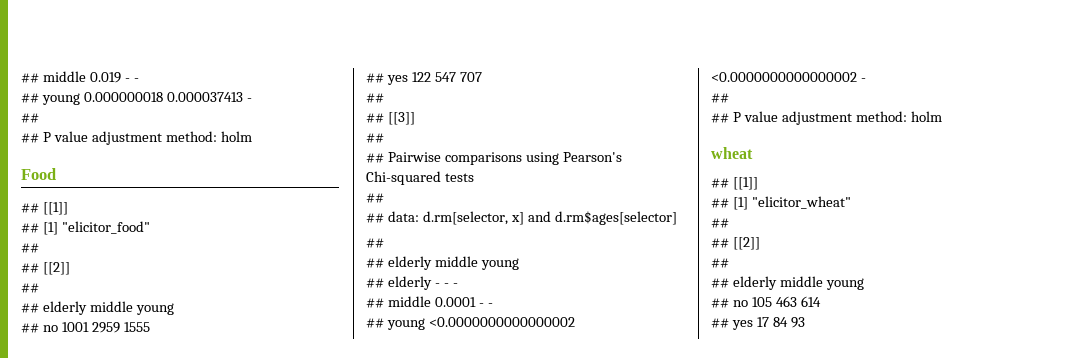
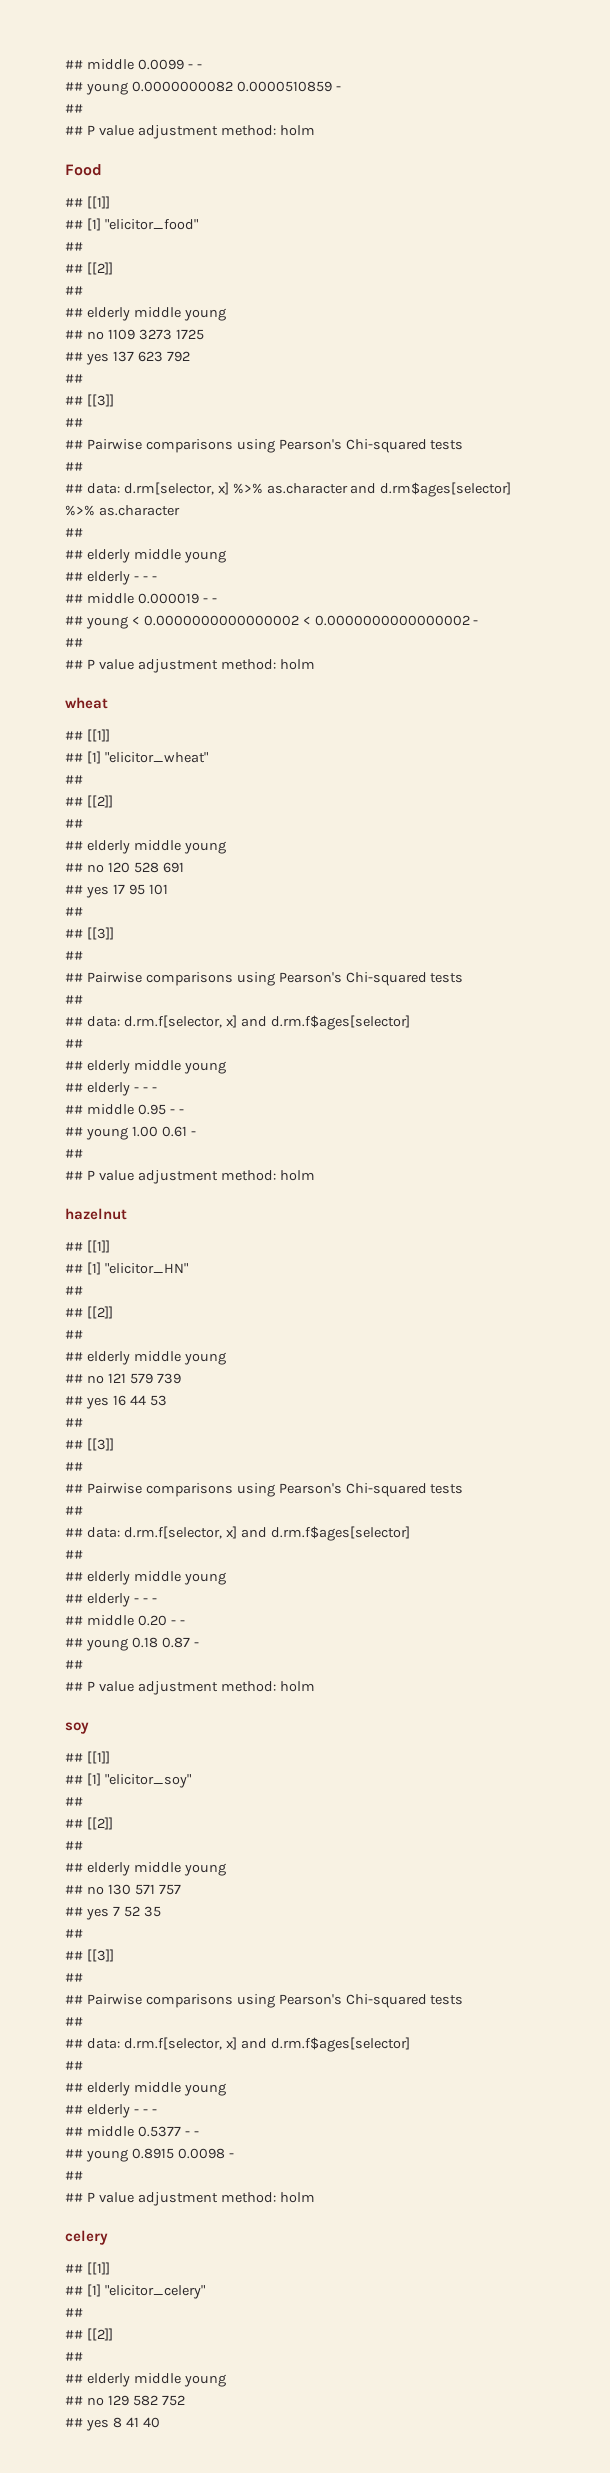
- ## middle 0.019 - -
- ## young 0.000000018 0.000037413 -
+ ## middle 0.0099 - -
+ ## young 0.0000000082 0.0000510859 -
- ## no 1001 2959 1555
- ## yes 122 547 707
+ ## no 1109 3273 1725
+ ## yes 137 623 792
- ## data: d.rm[selector, x] and d.rm$ages[selector]
+ ## data: d.rm[selector, x] %>% as.character and d.rm$ages[selector] %>% as.character
- ## middle 0.0001 - -
- ## young <0.0000000000000002 <0.0000000000000002 -
+ ## middle 0.000019 - -
+ ## young < 0.0000000000000002 < 0.0000000000000002 -
- ## no 105 463 614
+ ## no 120 528 691
- ## yes 17 84 93
+ ## yes 17 95 101
+ ##
+ ## [[3]]
+ ##
+ ## Pairwise comparisons using Pearson's Chi-squared tests
+ ##
+ ## data: d.rm.f[selector, x] and d.rm.f$ages[selector]
+ ##
+ ## elderly middle young
+ ## elderly - - -
+ ## middle 0.95 - -
+ ## young 1.00 0.61 -
+ ##
+ ## P value adjustment method: holm
+ hazelnut
+ ## [[1]]
+ ## [1] "elicitor_HN"
+ ##
+ ## [[2]]
+ ##
+ ## elderly middle young
+ ## no 121 579 739
+ ## yes 16 44 53
+ ##
+ ## [[3]]
+ ##
+ ## Pairwise comparisons using Pearson's Chi-squared tests
+ ##
+ ## data: d.rm.f[selector, x] and d.rm.f$ages[selector]
+ ##
+ ## elderly middle young
+ ## elderly - - -
+ ## middle 0.20 - -
+ ## young 0.18 0.87 -
+ ##
+ ## P value adjustment method: holm
+ soy
+ ## [[1]]
+ ## [1] "elicitor_soy"
+ ##
+ ## [[2]]
+ ##
+ ## elderly middle young
+ ## no 130 571 757
+ ## yes 7 52 35
+ ##
+ ## [[3]]
+ ##
+ ## Pairwise comparisons using Pearson's Chi-squared tests
+ ##
+ ## data: d.rm.f[selector, x] and d.rm.f$ages[selector]
+ ##
+ ## elderly middle young
+ ## elderly - - -
+ ## middle 0.5377 - -
+ ## young 0.8915 0.0098 -
+ ##
+ ## P value adjustment method: holm
+ celery
+ ## [[1]]
+ ## [1] "elicitor_celery"
+ ##
+ ## [[2]]
+ ##
+ ## elderly middle young
+ ## no 129 582 752
+ ## yes 8 41 40

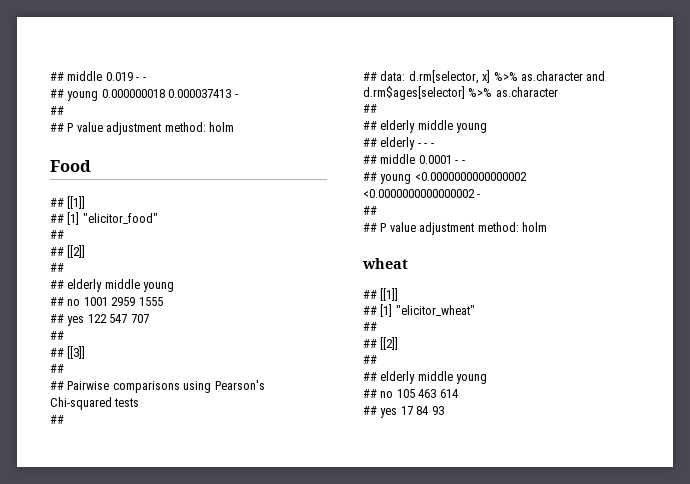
- ## middle 0.0099 - -
- ## young 0.0000000082 0.0000510859 -
+ ## middle 0.019 - -
+ ## young 0.000000018 0.000037413 -
- ## no 1109 3273 1725
- ## yes 137 623 792
+ ## no 1001 2959 1555
+ ## yes 122 547 707
- ## middle 0.000019 - -
- ## young < 0.0000000000000002 < 0.0000000000000002 -
+ ## middle 0.0001 - -
+ ## young <0.0000000000000002 <0.0000000000000002 -
- ## no 120 528 691
+ ## no 105 463 614
- ## yes 17 95 101
- ##
- ## [[3]]
- ##
- ## Pairwise comparisons using Pearson's Chi-squared tests
- ##
- ## data: d.rm.f[selector, x] and d.rm.f$ages[selector]
- ##
- ## elderly middle young
- ## elderly - - -
- ## middle 0.95 - -
- ## young 1.00 0.61 -
- ##
- ## P value adjustment method: holm
- hazelnut
- ## [[1]]
- ## [1] "elicitor_HN"
- ##
- ## [[2]]
- ##
- ## elderly middle young
- ## no 121 579 739
- ## yes 16 44 53
- ##
- ## [[3]]
- ##
- ## Pairwise comparisons using Pearson's Chi-squared tests
- ##
- ## data: d.rm.f[selector, x] and d.rm.f$ages[selector]
- ##
- ## elderly middle young
- ## elderly - - -
- ## middle 0.20 - -
- ## young 0.18 0.87 -
- ##
- ## P value adjustment method: holm
- soy
- ## [[1]]
- ## [1] "elicitor_soy"
- ##
- ## [[2]]
- ##
- ## elderly middle young
- ## no 130 571 757
- ## yes 7 52 35
- ##
- ## [[3]]
- ##
- ## Pairwise comparisons using Pearson's Chi-squared tests
- ##
- ## data: d.rm.f[selector, x] and d.rm.f$ages[selector]
- ##
- ## elderly middle young
- ## elderly - - -
- ## middle 0.5377 - -
- ## young 0.8915 0.0098 -
- ##
- ## P value adjustment method: holm
- celery
- ## [[1]]
- ## [1] "elicitor_celery"
- ##
- ## [[2]]
- ##
- ## elderly middle young
- ## no 129 582 752
- ## yes 8 41 40
+ ## yes 17 84 93

